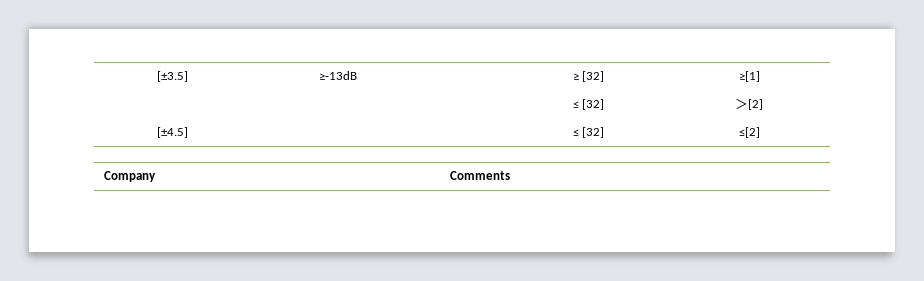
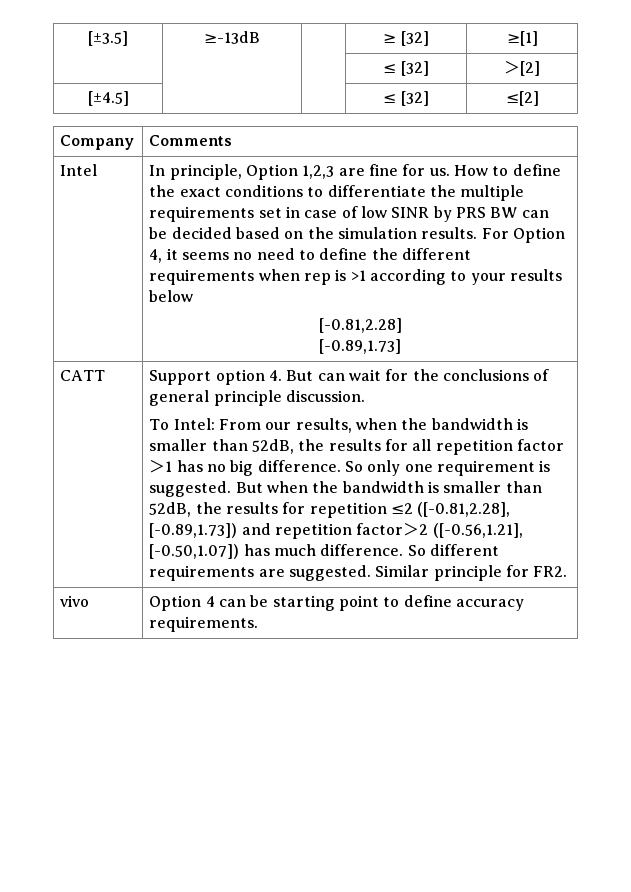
+ Intel | In principle, Option 1,2,3 are fine for us. How to define the exact conditions to differentiate the multiple requirements set in case of low SINR by PRS BW can be decided based on the simulation results. For Option 4, it seems no need to define the different requirements when rep is >1 according to your results below
+ [-0.81,2.28]
+ [-0.89,1.73]
+ CATT | Support option 4. But can wait for the conclusions of general principle discussion.
+ To Intel: From our results, when the bandwidth is smaller than 52dB, the results for all repetition factor＞1 has no big difference. So only one requirement is suggested. But when the bandwidth is smaller than 52dB, the results for repetition ≤2 ([-0.81,2.28], [-0.89,1.73]) and repetition factor＞2 ([-0.56,1.21], [-0.50,1.07]) has much difference. So different requirements are suggested. Similar principle for FR2.
+ vivo | Option 4 can be starting point to define accuracy requirements.

